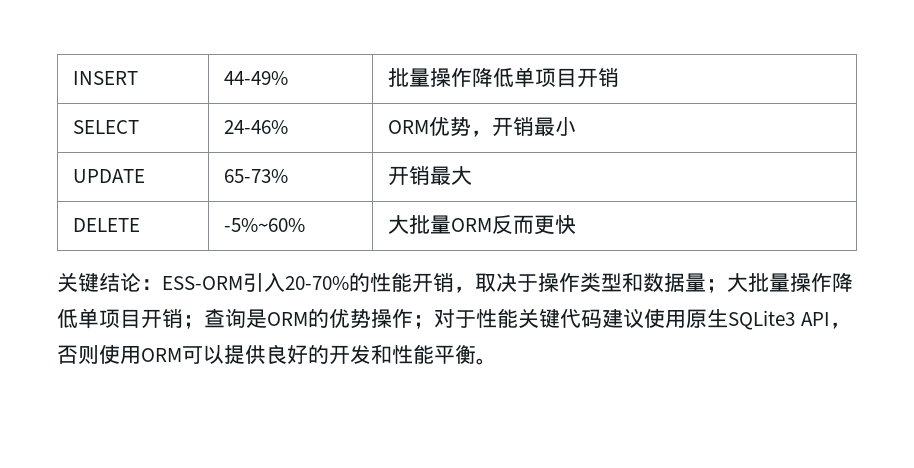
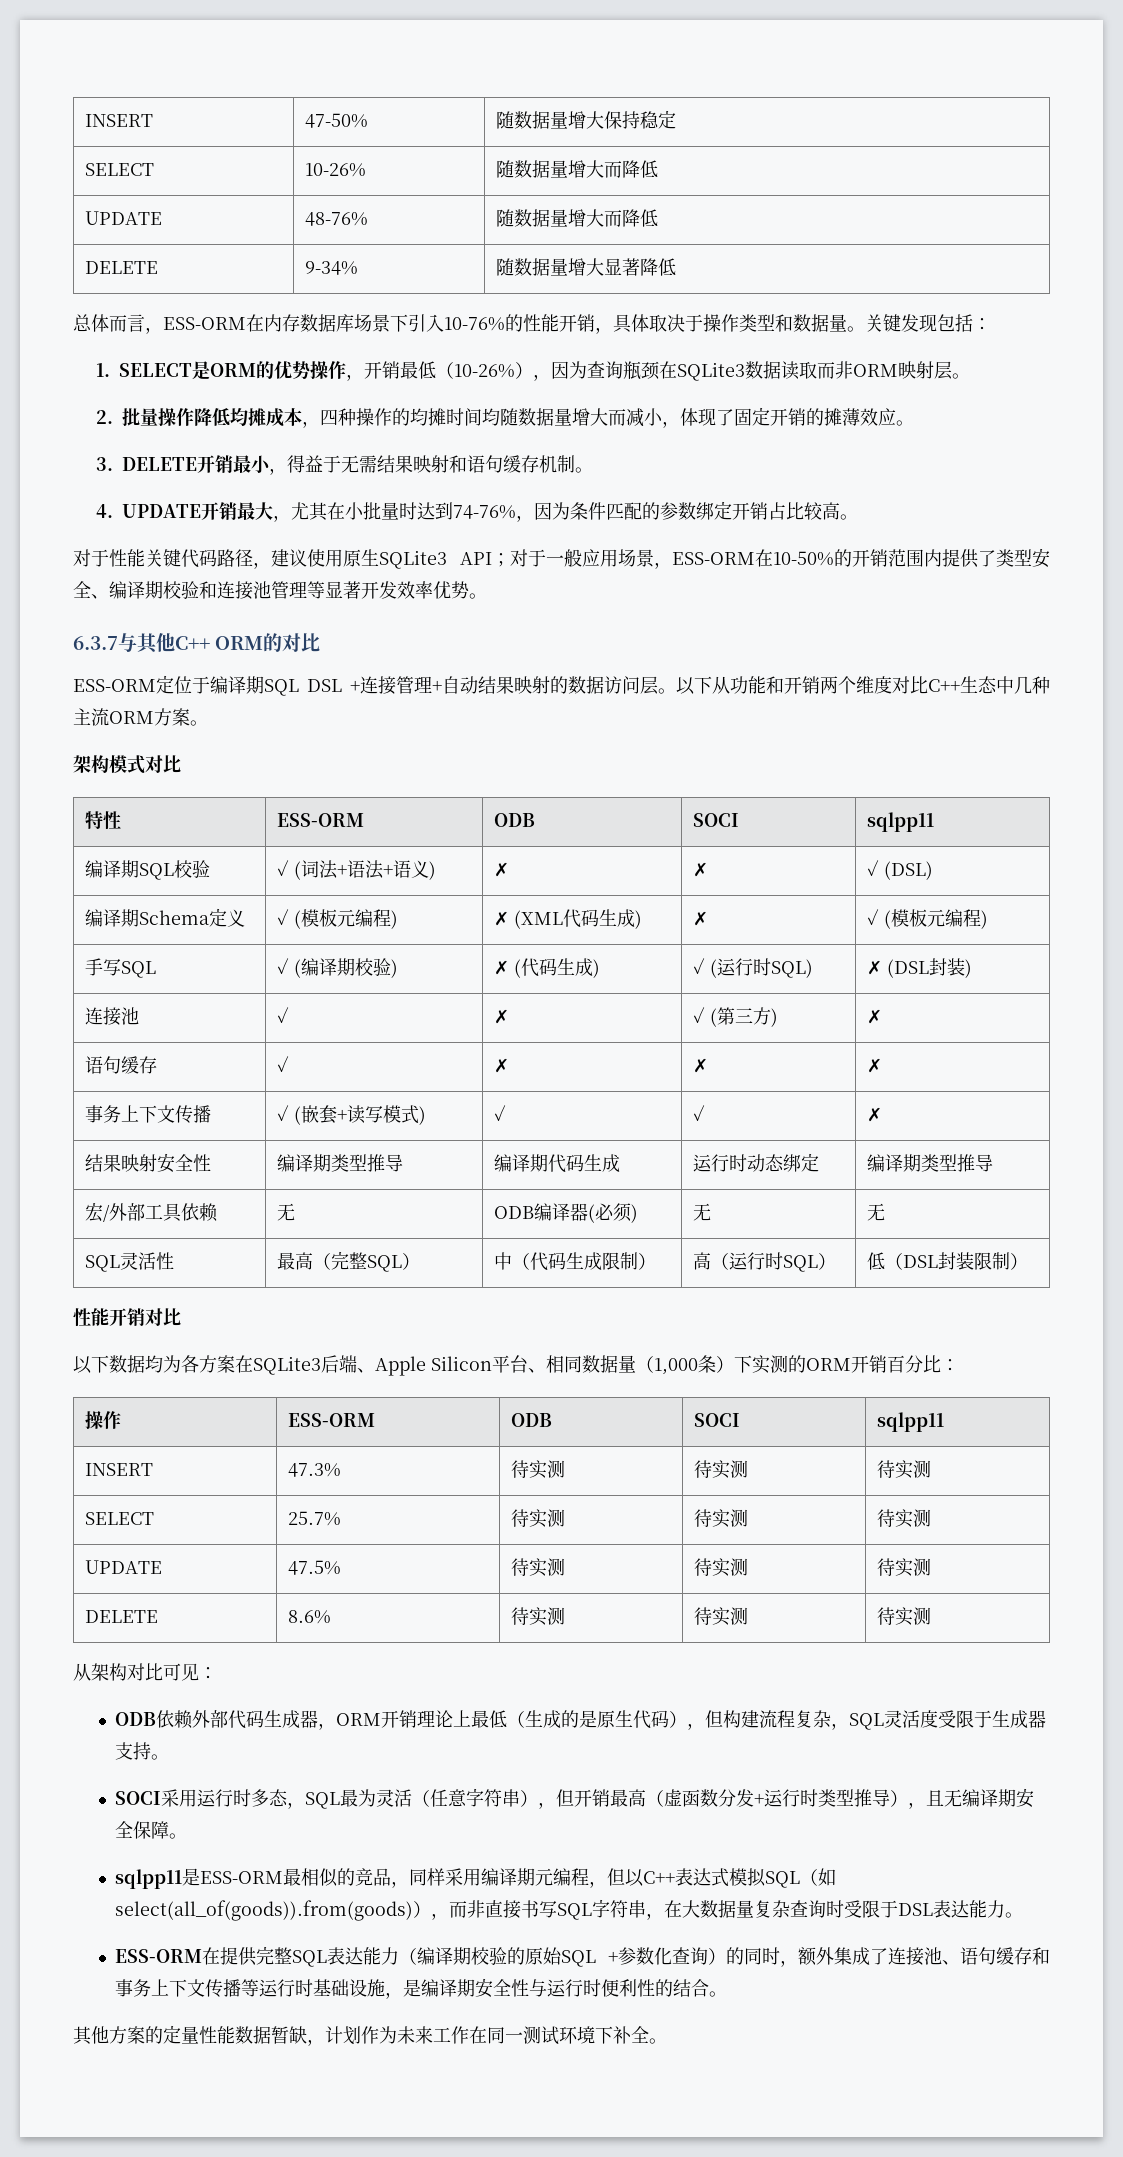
- INSERT | 44-49% | 批量操作降低单项目开销
- SELECT | 24-46% | ORM优势，开销最小
- UPDATE | 65-73% | 开销最大
- DELETE | -5%~60% | 大批量ORM反而更快
- 关键结论：ESS-ORM引入20-70%的性能开销，取决于操作类型和数据量；大批量操作降低单项目开销；查询是ORM的优势操作；对于性能关键代码建议使用原生SQLite3 API，否则使用ORM可以提供良好的开发和性能平衡。
+ INSERT | 47-50% | 随数据量增大保持稳定
+ SELECT | 10-26% | 随数据量增大而降低
+ UPDATE | 48-76% | 随数据量增大而降低
+ DELETE | 9-34% | 随数据量增大显著降低
+ 总体而言，ESS-ORM在内存数据库场景下引入10-76%的性能开销，具体取决于操作类型和数据量。关键发现包括：
+ 1. SELECT是ORM的优势操作，开销最低（10-26%），因为查询瓶颈在SQLite3数据读取而非ORM映射层。
+ 2.批量操作降低均摊成本，四种操作的均摊时间均随数据量增大而减小，体现了固定开销的摊薄效应。
+ 3. DELETE开销最小，得益于无需结果映射和语句缓存机制。
+ 4. UPDATE开销最大，尤其在小批量时达到74-76%，因为条件匹配的参数绑定开销占比较高。
+ 对于性能关键代码路径，建议使用原生SQLite3 API；对于一般应用场景，ESS-ORM在10-50%的开销范围内提供了类型安全、编译期校验和连接池管理等显著开发效率优势。
+ 6.3.7与其他C++ ORM的对比
+ ESS-ORM定位于编译期SQL DSL +连接管理+自动结果映射的数据访问层。以下从功能和开销两个维度对比C++生态中几种主流ORM方案。
+ 架构模式对比
+ 特性 | ESS-ORM | ODB | SOCI | sqlpp11
+ 编译期SQL校验 | ✓ (词法+语法+语义) | ✗ | ✗ | ✓ (DSL)
+ 编译期Schema定义 | ✓ (模板元编程) | ✗ (XML代码生成) | ✗ | ✓ (模板元编程)
+ 手写SQL | ✓ (编译期校验) | ✗ (代码生成) | ✓ (运行时SQL) | ✗ (DSL封装)
+ 连接池 | ✓ | ✗ | ✓ (第三方) | ✗
+ 语句缓存 | ✓ | ✗ | ✗ | ✗
+ 事务上下文传播 | ✓ (嵌套+读写模式) | ✓ | ✓ | ✗
+ 结果映射安全性 | 编译期类型推导 | 编译期代码生成 | 运行时动态绑定 | 编译期类型推导
+ 宏/外部工具依赖 | 无 | ODB编译器(必须) | 无 | 无
+ SQL灵活性 | 最高（完整SQL） | 中（代码生成限制） | 高（运行时SQL） | 低（DSL封装限制）
+ 性能开销对比
+ 以下数据均为各方案在SQLite3后端、Apple Silicon平台、相同数据量（1,000条）下实测的ORM开销百分比：
+ 操作 | ESS-ORM | ODB | SOCI | sqlpp11
+ INSERT | 47.3% | 待实测 | 待实测 | 待实测
+ SELECT | 25.7% | 待实测 | 待实测 | 待实测
+ UPDATE | 47.5% | 待实测 | 待实测 | 待实测
+ DELETE | 8.6% | 待实测 | 待实测 | 待实测
+ 从架构对比可见：
+ ODB依赖外部代码生成器，ORM开销理论上最低（生成的是原生代码），但构建流程复杂，SQL灵活度受限于生成器支持。
+ SOCI采用运行时多态，SQL最为灵活（任意字符串），但开销最高（虚函数分发+运行时类型推导），且无编译期安全保障。
+ sqlpp11是ESS-ORM最相似的竞品，同样采用编译期元编程，但以C++表达式模拟SQL（如select(all_of(goods)).from(goods)），而非直接书写SQL字符串，在大数据量复杂查询时受限于DSL表达能力。
+ ESS-ORM在提供完整SQL表达能力（编译期校验的原始SQL +参数化查询）的同时，额外集成了连接池、语句缓存和事务上下文传播等运行时基础设施，是编译期安全性与运行时便利性的结合。
+ 其他方案的定量性能数据暂缺，计划作为未来工作在同一测试环境下补全。

